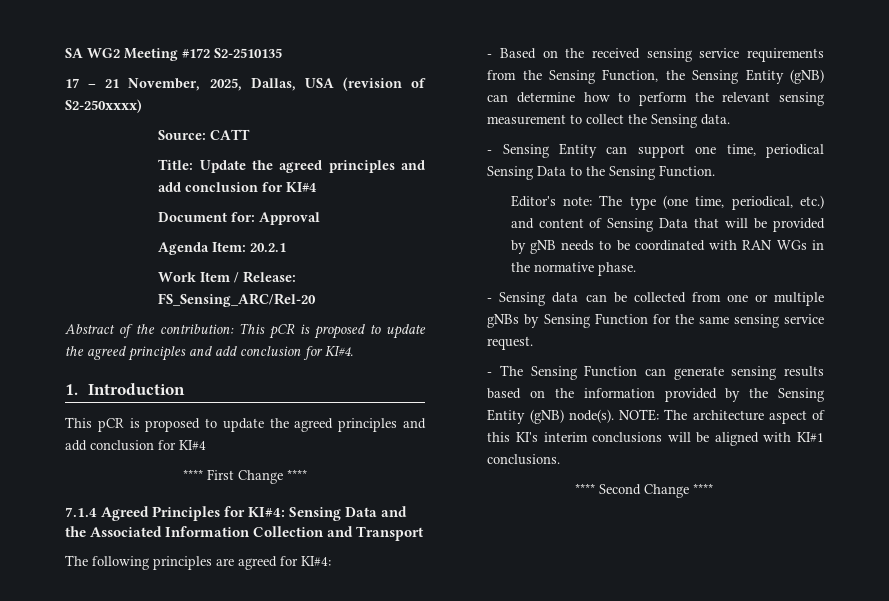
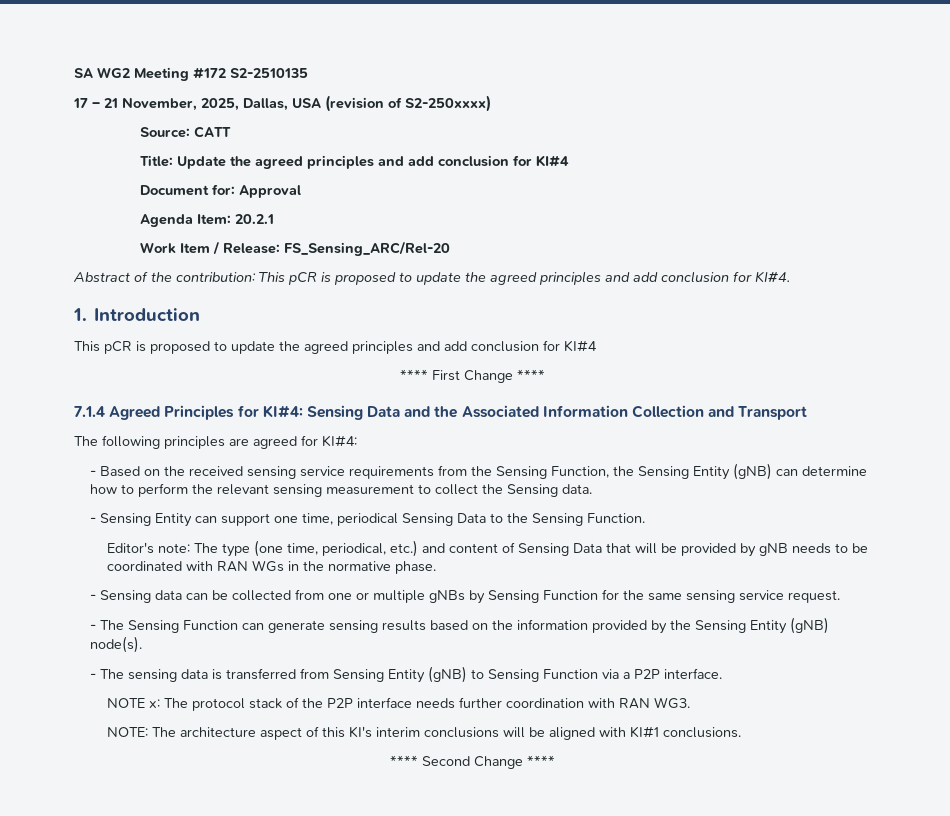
- - The Sensing Function can generate sensing results based on the information provided by the Sensing Entity (gNB) node(s). NOTE: The architecture aspect of this KI's interim conclusions will be aligned with KI#1 conclusions.
+ - The Sensing Function can generate sensing results based on the information provided by the Sensing Entity (gNB) node(s).
+ - The sensing data is transferred from Sensing Entity (gNB) to Sensing Function via a P2P interface.
+ NOTE x: The protocol stack of the P2P interface needs further coordination with RAN WG3.
+ NOTE: The architecture aspect of this KI's interim conclusions will be aligned with KI#1 conclusions.

